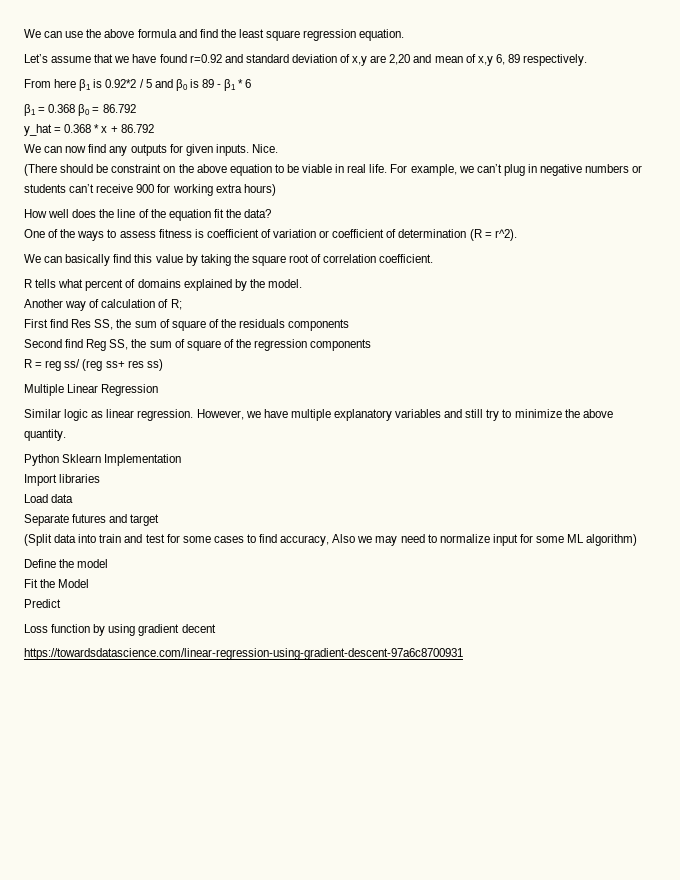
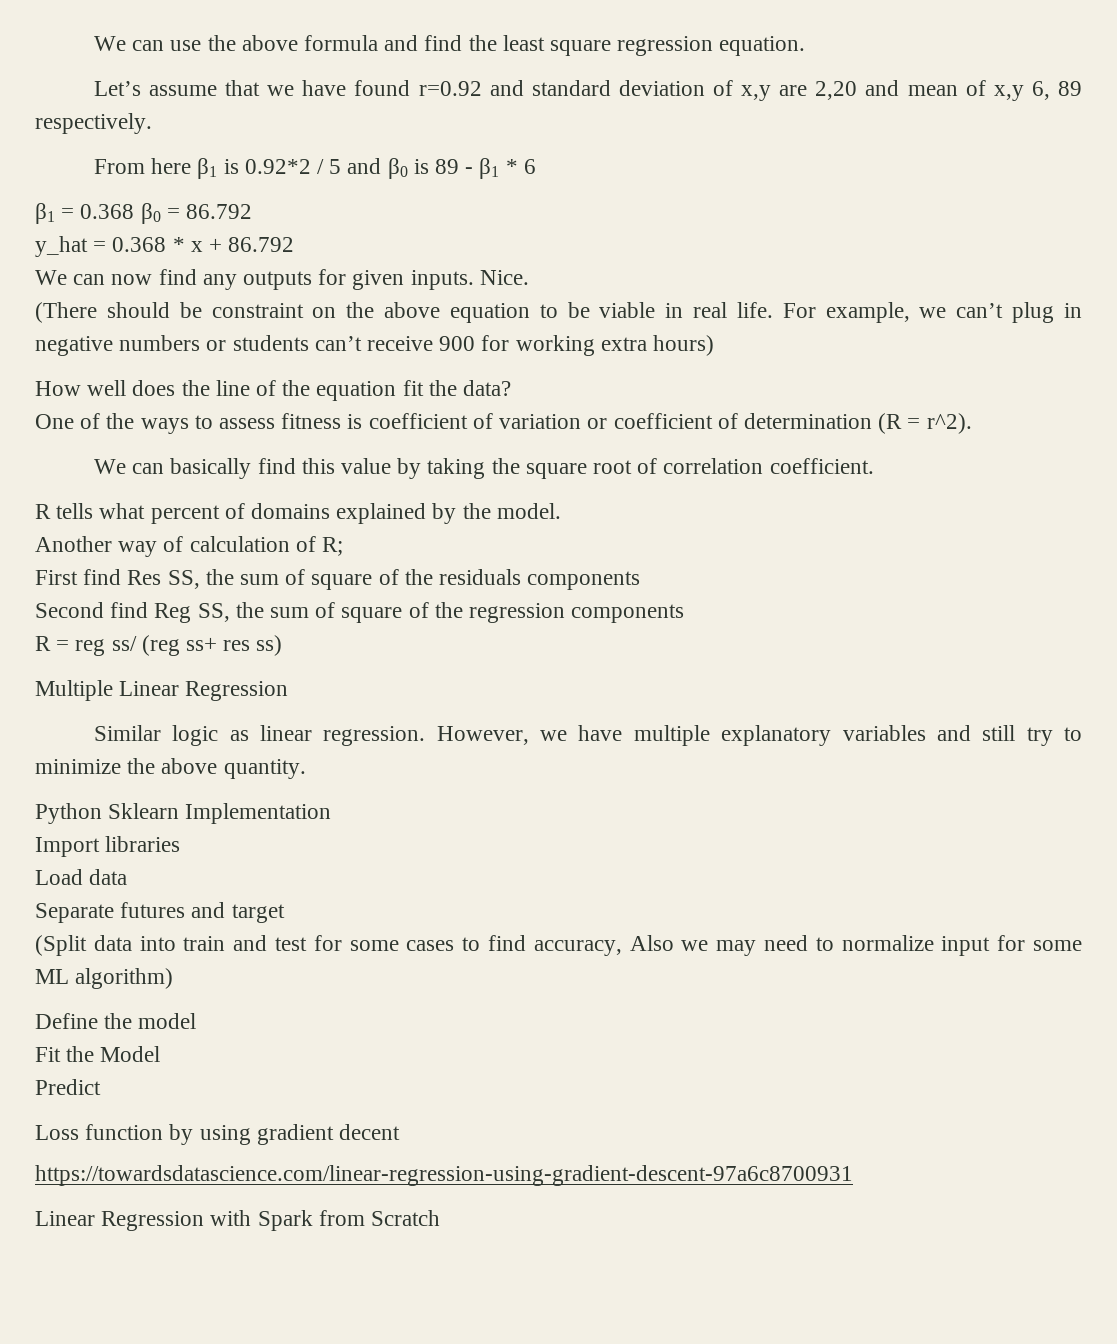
+ Linear Regression with Spark from Scratch

